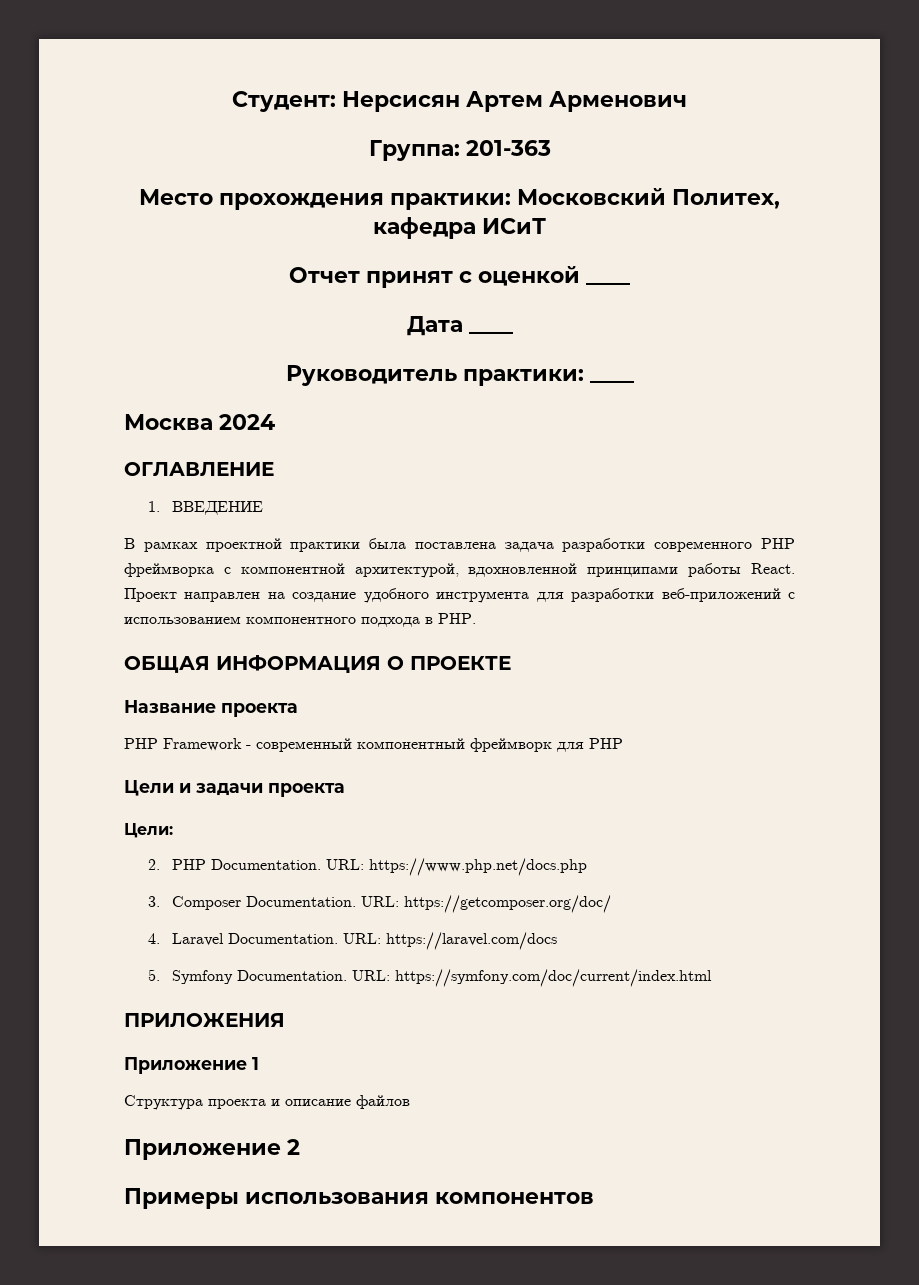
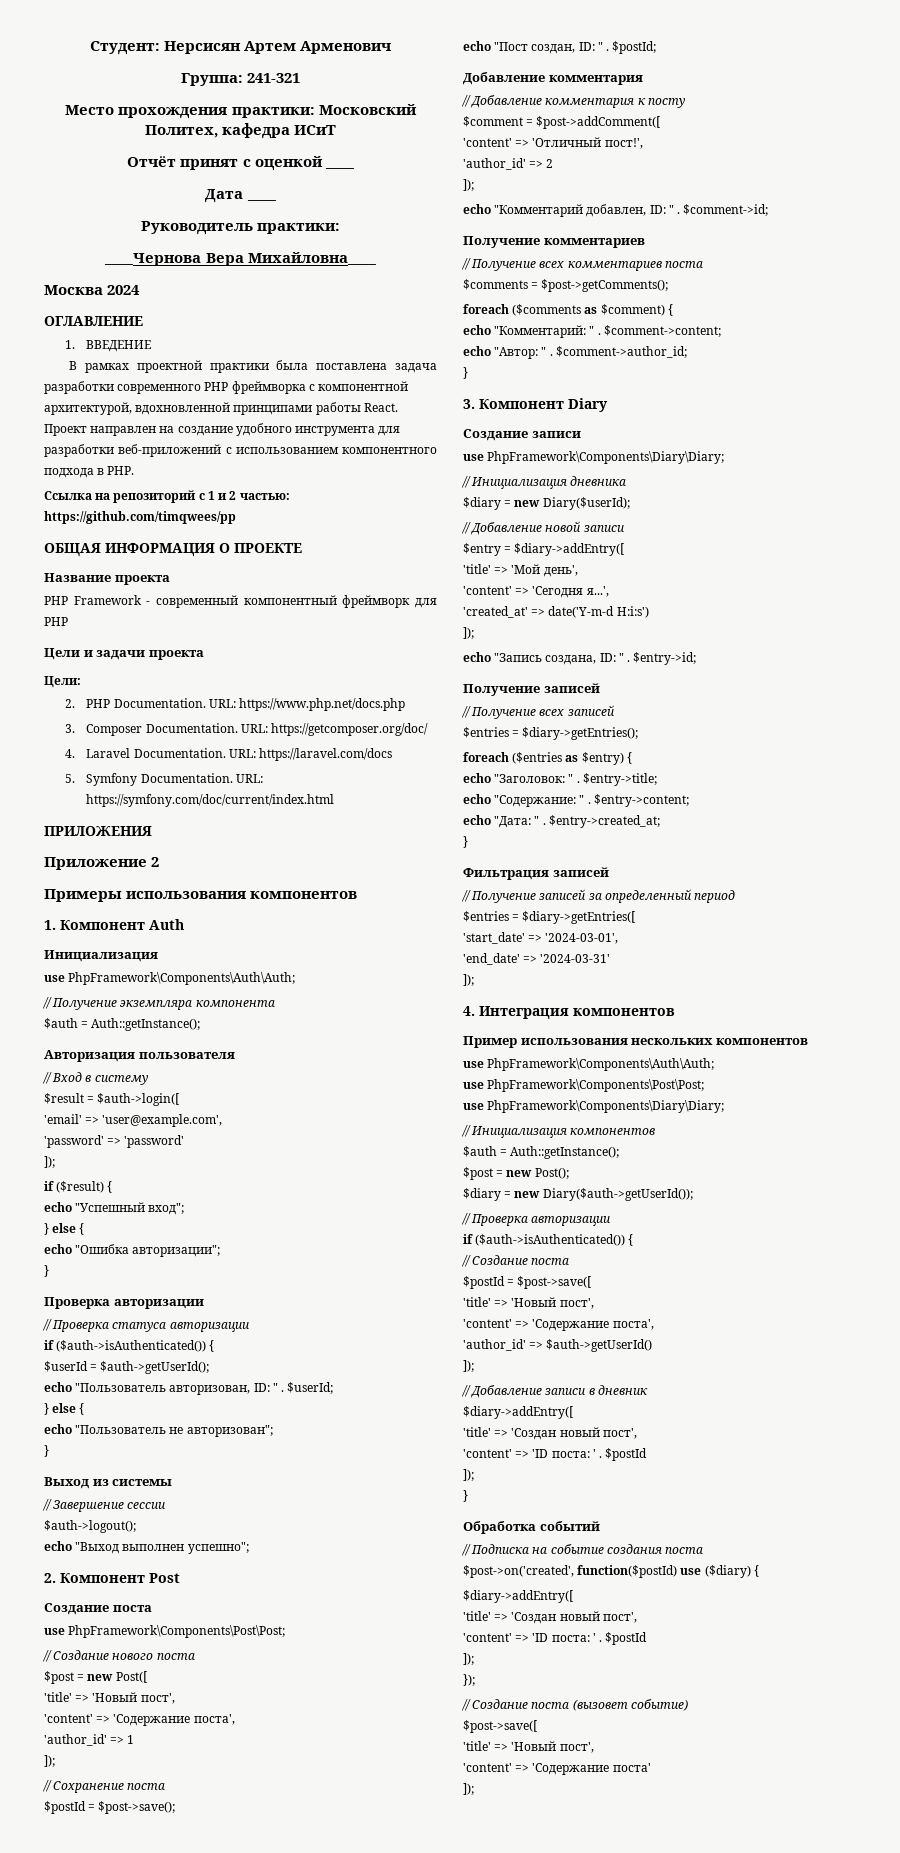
- Группа: 201-363
+ Группа: 241-321
- Отчет принят с оценкой ____
+ Отчёт принят с оценкой ____
- Руководитель практики: ____
+ Руководитель практики:
+ ____Чернова Вера Михайловна____
+ Ссылка на репозиторий с 1 и 2 частью: https://github.com/timqwees/pp
- Приложение 1
- Структура проекта и описание файлов
+ 1. Компонент Auth
+ Инициализация
+ use PhpFramework\Components\Auth\Auth;
+ // Получение экземпляра компонента
+ $auth = Auth::getInstance();
+ Авторизация пользователя
+ // Вход в систему
+ $result = $auth->login([
+ 'email' => 'user@example.com',
+ 'password' => 'password'
+ ]);
+ if ($result) {
+ echo "Успешный вход";
+ } else {
+ echo "Ошибка авторизации";
+ }
+ Проверка авторизации
+ // Проверка статуса авторизации
+ if ($auth->isAuthenticated()) {
+ $userId = $auth->getUserId();
+ echo "Пользователь авторизован, ID: " . $userId;
+ } else {
+ echo "Пользователь не авторизован";
+ }
+ Выход из системы
+ // Завершение сессии
+ $auth->logout();
+ echo "Выход выполнен успешно";
+ 2. Компонент Post
+ Создание поста
+ use PhpFramework\Components\Post\Post;
+ // Создание нового поста
+ $post = new Post([
+ 'title' => 'Новый пост',
+ 'content' => 'Содержание поста',
+ 'author_id' => 1
+ ]);
+ // Сохранение поста
+ $postId = $post->save();
+ echo "Пост создан, ID: " . $postId;
+ Добавление комментария
+ // Добавление комментария к посту
+ $comment = $post->addComment([
+ 'content' => 'Отличный пост!',
+ 'author_id' => 2
+ ]);
+ echo "Комментарий добавлен, ID: " . $comment->id;
+ Получение комментариев
+ // Получение всех комментариев поста
+ $comments = $post->getComments();
+ foreach ($comments as $comment) {
+ echo "Комментарий: " . $comment->content;
+ echo "Автор: " . $comment->author_id;
+ }
+ 3. Компонент Diary
+ Создание записи
+ use PhpFramework\Components\Diary\Diary;
+ // Инициализация дневника
+ $diary = new Diary($userId);
+ // Добавление новой записи
+ $entry = $diary->addEntry([
+ 'title' => 'Мой день',
+ 'content' => 'Сегодня я...',
+ 'created_at' => date('Y-m-d H:i:s')
+ ]);
+ echo "Запись создана, ID: " . $entry->id;
+ Получение записей
+ // Получение всех записей
+ $entries = $diary->getEntries();
+ foreach ($entries as $entry) {
+ echo "Заголовок: " . $entry->title;
+ echo "Содержание: " . $entry->content;
+ echo "Дата: " . $entry->created_at;
+ }
+ Фильтрация записей
+ // Получение записей за определенный период
+ $entries = $diary->getEntries([
+ 'start_date' => '2024-03-01',
+ 'end_date' => '2024-03-31'
+ ]);
+ 4. Интеграция компонентов
+ Пример использования нескольких компонентов
+ use PhpFramework\Components\Auth\Auth;
+ use PhpFramework\Components\Post\Post;
+ use PhpFramework\Components\Diary\Diary;
+ // Инициализация компонентов
+ $auth = Auth::getInstance();
+ $post = new Post();
+ $diary = new Diary($auth->getUserId());
+ // Проверка авторизации
+ if ($auth->isAuthenticated()) {
+ // Создание поста
+ $postId = $post->save([
+ 'title' => 'Новый пост',
+ 'content' => 'Содержание поста',
+ 'author_id' => $auth->getUserId()
+ ]);
+ // Добавление записи в дневник
+ $diary->addEntry([
+ 'title' => 'Создан новый пост',
+ 'content' => 'ID поста: ' . $postId
+ ]);
+ }
+ Обработка событий
+ // Подписка на событие создания поста
+ $post->on('created', function($postId) use ($diary) {
+ $diary->addEntry([
+ 'title' => 'Создан новый пост',
+ 'content' => 'ID поста: ' . $postId
+ ]);
+ });
+ // Создание поста (вызовет событие)
+ $post->save([
+ 'title' => 'Новый пост',
+ 'content' => 'Содержание поста'
+ ]);

